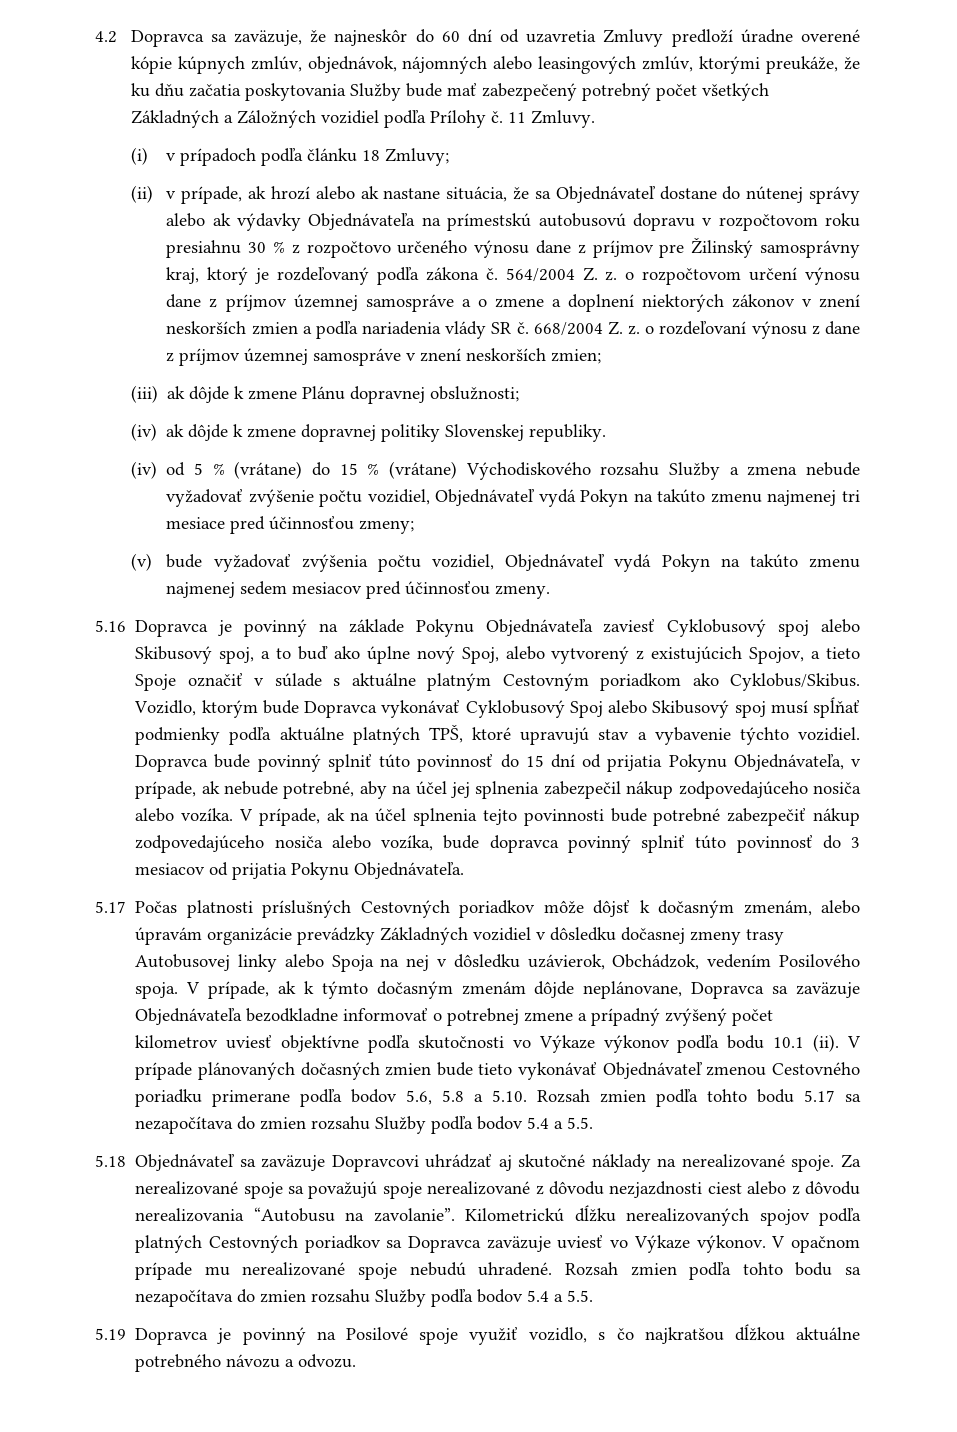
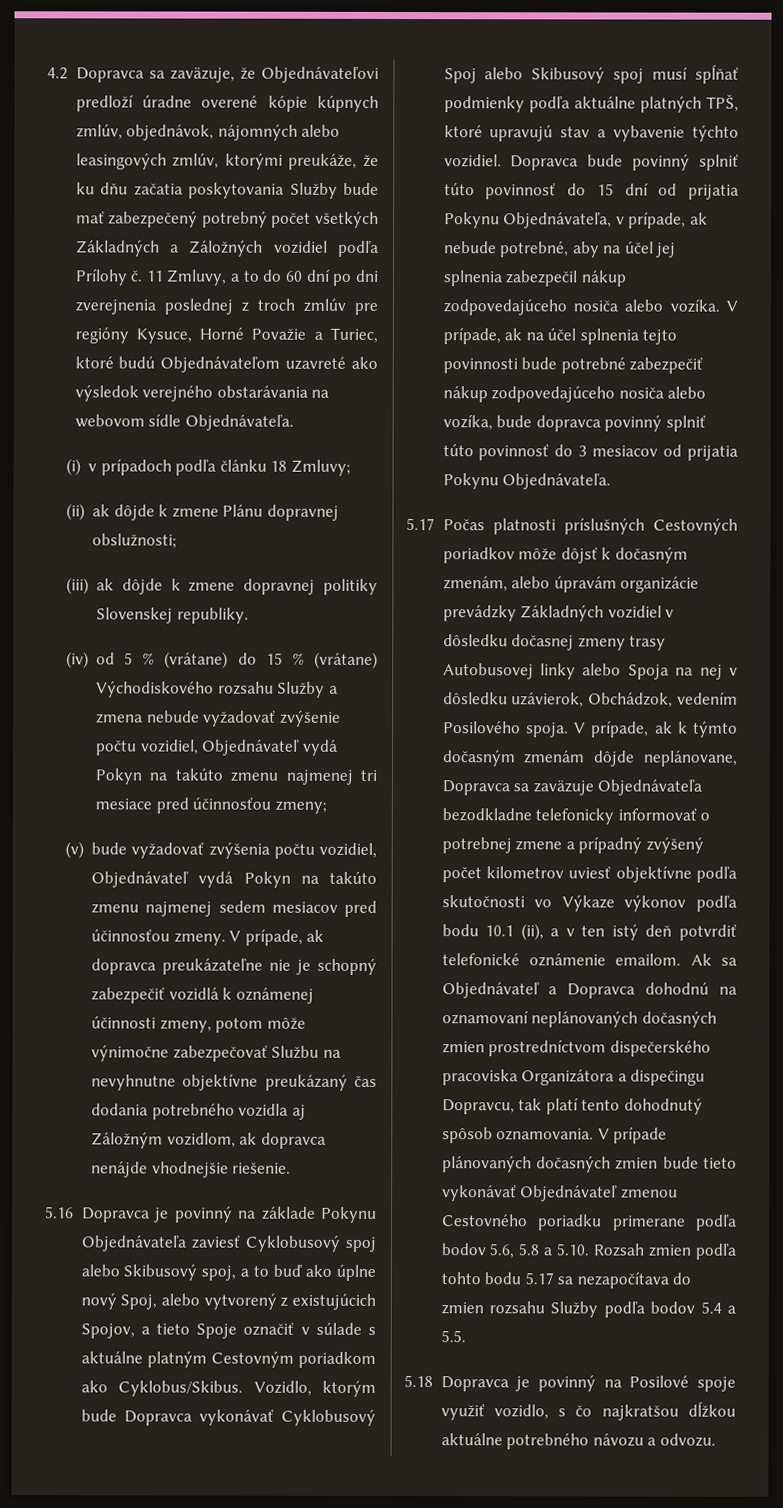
- 4.2 Dopravca sa zaväzuje, že najneskôr do 60 dní od uzavretia Zmluvy predloží úradne overené kópie kúpnych zmlúv, objednávok, nájomných alebo leasingových zmlúv, ktorými preukáže, že ku dňu začatia poskytovania Služby bude mať zabezpečený potrebný počet všetkých Základných a Záložných vozidiel podľa Prílohy č.
+ 4.2 Dopravca sa zaväzuje, že Objednávateľovi predloží úradne overené kópie kúpnych zmlúv, objednávok, nájomných alebo leasingových zmlúv, ktorými preukáže, že ku dňu začatia poskytovania Služby bude mať zabezpečený potrebný počet všetkých Základných a Záložných vozidiel podľa Prílohy č.
- 11 Zmluvy.
+ 11 Zmluvy, a to do 60 dní po dni zverejnenia poslednej z troch zmlúv pre regióny Kysuce, Horné Považie a Turiec, ktoré budú Objednávateľom uzavreté ako výsledok verejného obstarávania na webovom sídle Objednávateľa.
- (ii) v prípade, ak hrozí alebo ak nastane situácia, že sa Objednávateľ dostane do nútenej správy alebo ak výdavky Objednávateľa na prímestskú autobusovú dopravu v rozpočtovom roku presiahnu 30 % z rozpočtovo určeného výnosu dane z príjmov pre Žilinský samosprávny kraj, ktorý je rozdeľovaný podľa zákona č. 564/2004 Z. z. o rozpočtovom určení výnosu dane z príjmov územnej samospráve a o zmene a doplnení niektorých zákonov v znení neskorších zmien a podľa nariadenia vlády SR č. 668/2004 Z. z. o rozdeľovaní výnosu z dane z príjmov územnej samospráve v znení neskorších zmien;
- (iii) ak dôjde k zmene Plánu dopravnej obslužnosti;
+ (ii) ak dôjde k zmene Plánu dopravnej obslužnosti;
- (iv) ak dôjde k zmene dopravnej politiky Slovenskej republiky.
+ (iii) ak dôjde k zmene dopravnej politiky Slovenskej republiky.
+ V prípade, ak dopravca preukázateľne nie je schopný zabezpečiť vozidlá k oznámenej účinnosti zmeny, potom môže výnimočne zabezpečovať Službu na nevyhnutne objektívne preukázaný čas dodania potrebného vozidla aj Záložným vozidlom, ak dopravca nenájde vhodnejšie riešenie.
- V prípade, ak k týmto dočasným zmenám dôjde neplánovane, Dopravca sa zaväzuje Objednávateľa bezodkladne informovať o potrebnej zmene a prípadný zvýšený počet kilometrov uviesť objektívne podľa skutočnosti vo Výkaze výkonov podľa bodu 10.1 (ii).
+ V prípade, ak k týmto dočasným zmenám dôjde neplánovane, Dopravca sa zaväzuje Objednávateľa bezodkladne telefonicky informovať o potrebnej zmene a prípadný zvýšený počet kilometrov uviesť objektívne podľa skutočnosti vo Výkaze výkonov podľa bodu 10.1 (ii), a v ten istý deň potvrdiť telefonické oznámenie emailom. Ak sa Objednávateľ a Dopravca dohodnú na oznamovaní neplánovaných dočasných zmien prostredníctvom dispečerského pracoviska Organizátora a dispečingu Dopravcu, tak platí tento dohodnutý spôsob oznamovania.
- 5.18 Objednávateľ sa zaväzuje Dopravcovi uhrádzať aj skutočné náklady na nerealizované spoje. Za nerealizované spoje sa považujú spoje nerealizované z dôvodu nezjazdnosti ciest alebo z dôvodu nerealizovania “Autobusu na zavolanie”. Kilometrickú dĺžku nerealizovaných spojov podľa platných Cestovných poriadkov sa Dopravca zaväzuje uviesť vo Výkaze výkonov. V opačnom prípade mu nerealizované spoje nebudú uhradené. Rozsah zmien podľa tohto bodu sa nezapočítava do zmien rozsahu Služby podľa bodov 5.4 a 5.5.
- 5.19 Dopravca je povinný na Posilové spoje využiť vozidlo, s čo najkratšou dĺžkou aktuálne potrebného návozu a odvozu.
+ 5.18 Dopravca je povinný na Posilové spoje využiť vozidlo, s čo najkratšou dĺžkou aktuálne potrebného návozu a odvozu.

